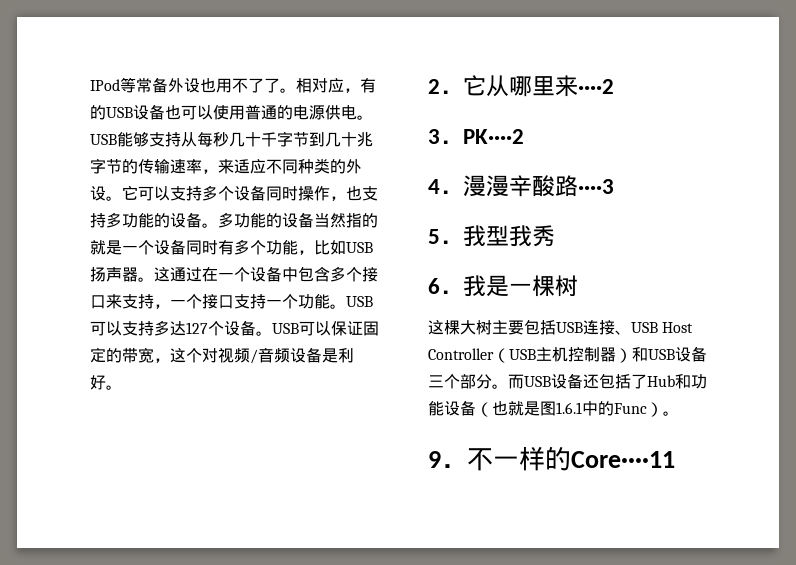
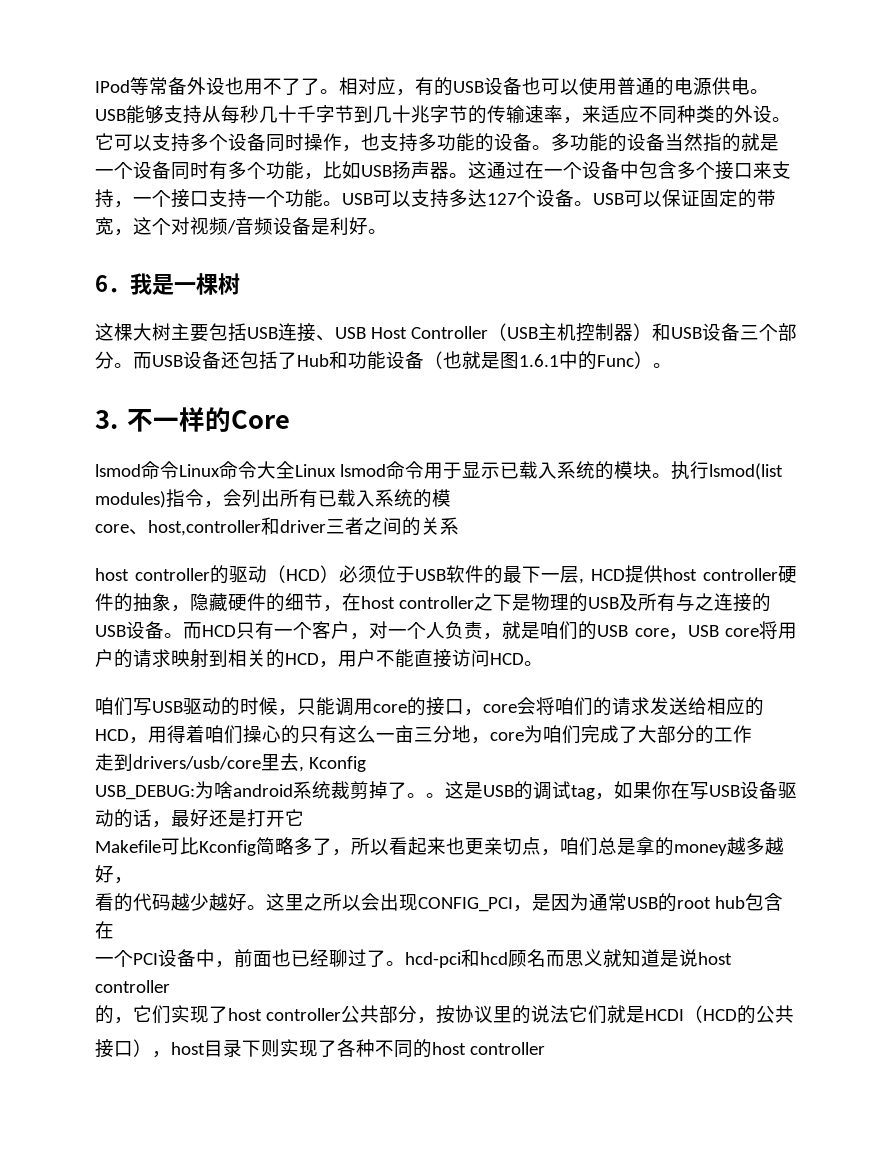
- 2．它从哪里来····2
- 3．PK····2
- 4．漫漫辛酸路····3
- 5．我型我秀
- 9．不一样的Core····11
+ 3.不一样的Core
+ lsmod命令Linux命令大全Linux lsmod命令用于显示已载入系统的模块。执行lsmod(list modules)指令，会列出所有已载入系统的模
+ core、host,controller和driver三者之间的关系
+ host controller的驱动（HCD）必须位于USB软件的最下一层, HCD提供host controller硬件的抽象，隐藏硬件的细节，在host controller之下是物理的USB及所有与之连接的USB设备。而HCD只有一个客户，对一个人负责，就是咱们的USB core，USB core将用户的请求映射到相关的HCD，用户不能直接访问HCD。
+ 咱们写USB驱动的时候，只能调用core的接口，core会将咱们的请求发送给相应的HCD，用得着咱们操心的只有这么一亩三分地，core为咱们完成了大部分的工作
+ 走到drivers/usb/core里去, Kconfig
+ USB_DEBUG:为啥android系统裁剪掉了。。这是USB的调试tag，如果你在写USB设备驱动的话，最好还是打开它
+ Makefile可比Kconfig简略多了，所以看起来也更亲切点，咱们总是拿的money越多越好，
+ 看的代码越少越好。这里之所以会出现CONFIG_PCI，是因为通常USB的root hub包含在
+ 一个PCI设备中，前面也已经聊过了。hcd-pci和hcd顾名而思义就知道是说host controller
+ 的，它们实现了host controller公共部分，按协议里的说法它们就是HCDI（HCD的公共
+ 接口），host目录下则实现了各种不同的host controller

